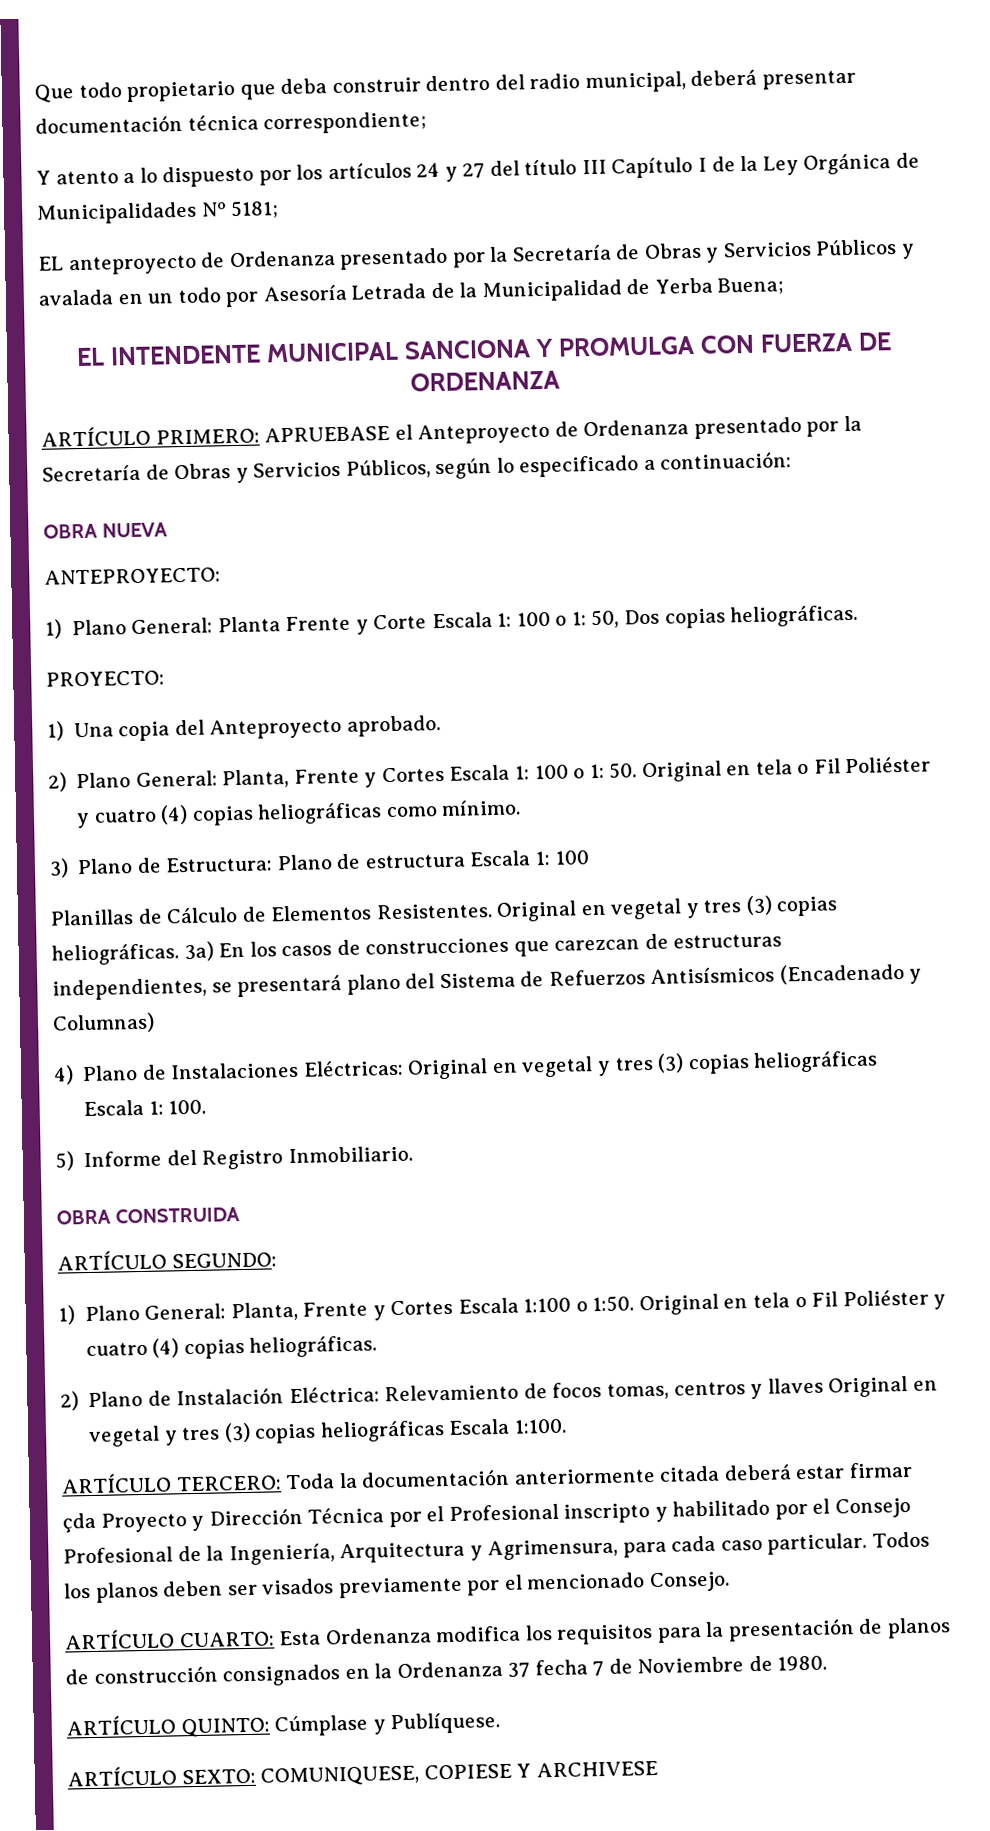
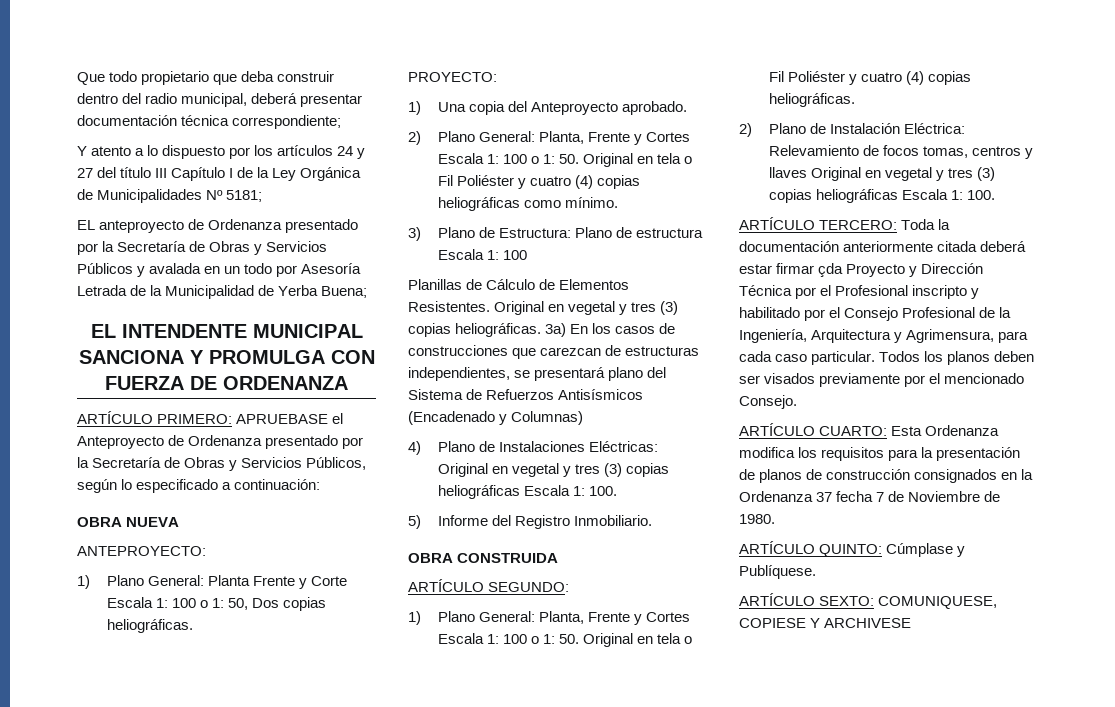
- 1) Plano General: Planta, Frente y Cortes Escala 1:100 o 1:50. Original en tela o Fil Poliéster y cuatro (4) copias heliográficas.
+ 1) Plano General: Planta, Frente y Cortes Escala 1: 100 o 1: 50. Original en tela o Fil Poliéster y cuatro (4) copias heliográficas.
- 2) Plano de Instalación Eléctrica: Relevamiento de focos tomas, centros y llaves Original en vegetal y tres (3) copias heliográficas Escala 1:100.
+ 2) Plano de Instalación Eléctrica: Relevamiento de focos tomas, centros y llaves Original en vegetal y tres (3) copias heliográficas Escala 1: 100.

